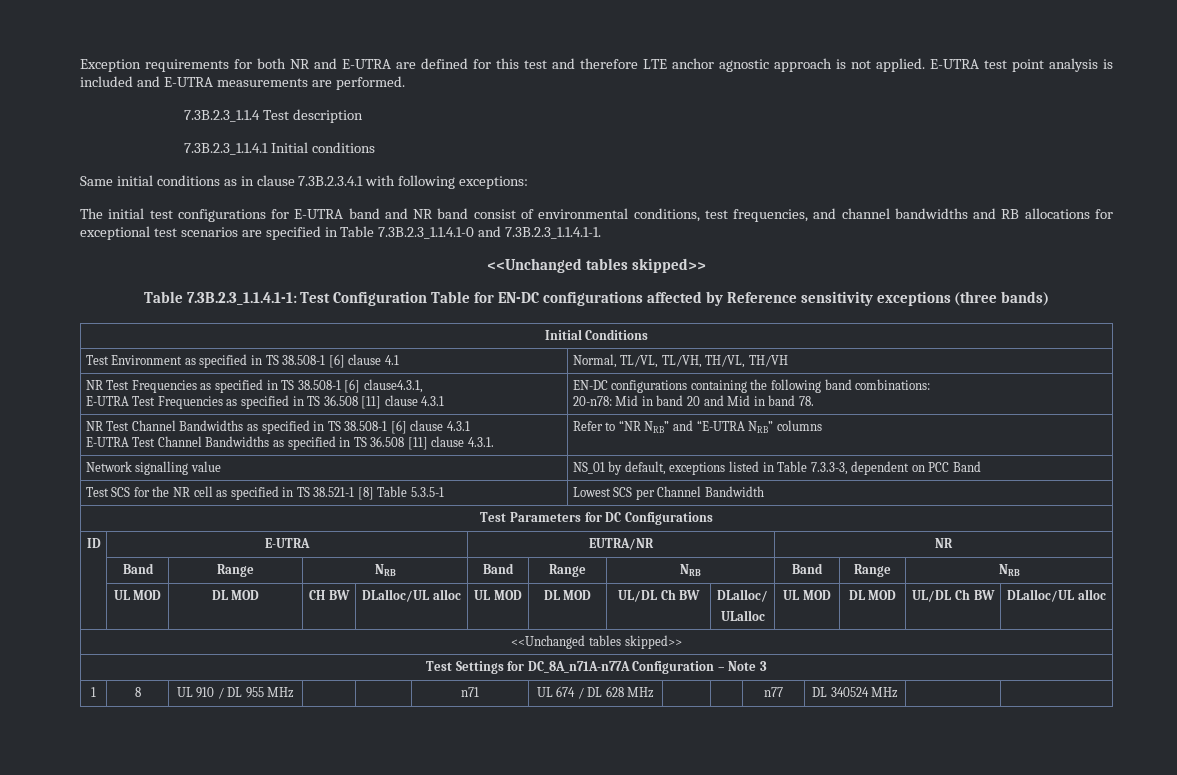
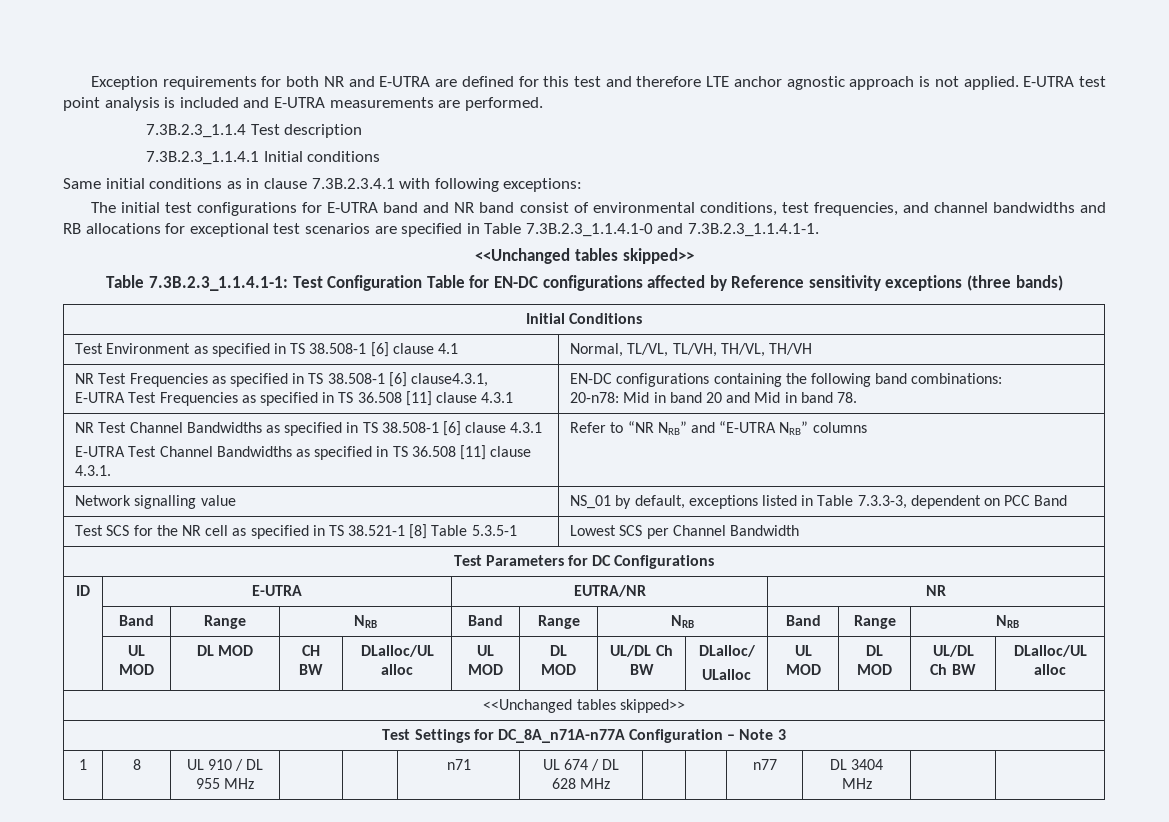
- 1 | 8 | UL 910 / DL 955 MHz | | | n71 | UL 674 / DL 628 MHz | | | n77 | DL 340524 MHz | |
+ 1 | 8 | UL 910 / DL 955 MHz | | | n71 | UL 674 / DL 628 MHz | | | n77 | DL 3404 MHz | |

